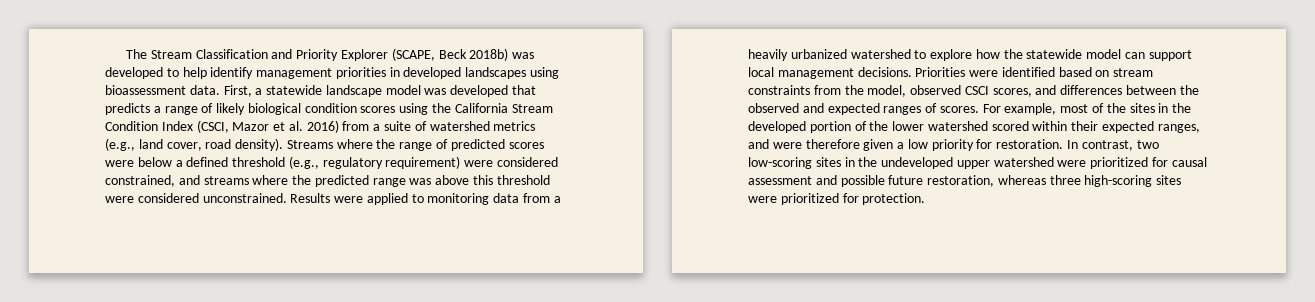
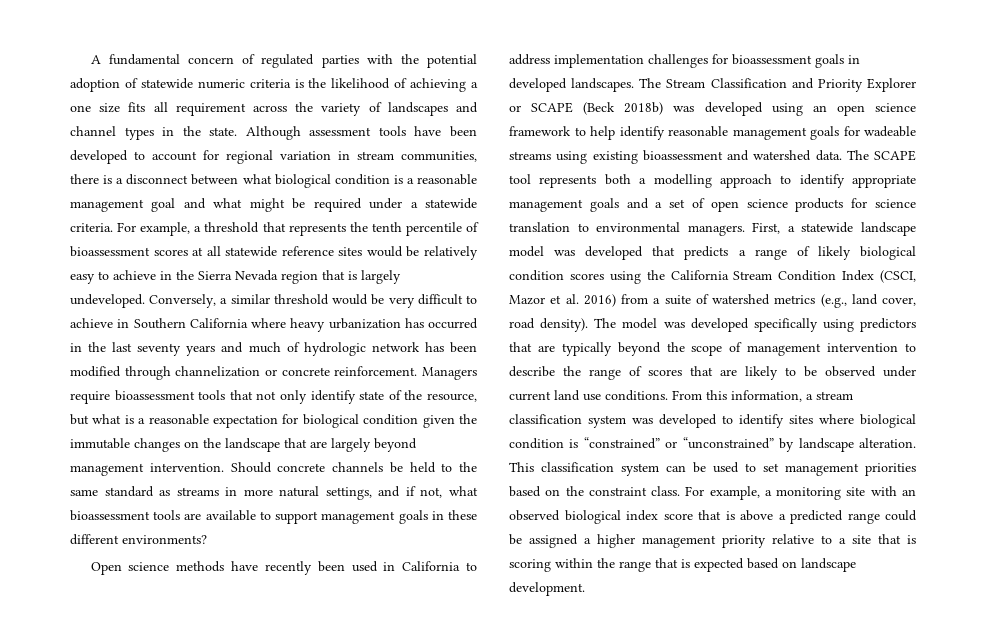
+ A fundamental concern of regulated parties with the potential adoption of statewide numeric criteria is the likelihood of achieving a one size fits all requirement across the variety of landscapes and channel types in the state. Although assessment tools have been developed to account for regional variation in stream communities, there is a disconnect between what biological condition is a reasonable management goal and what might be required under a statewide criteria. For example, a threshold that represents the tenth percentile of bioassessment scores at all statewide reference sites would be relatively easy to achieve in the Sierra Nevada region that is largely undeveloped. Conversely, a similar threshold would be very difficult to achieve in Southern California where heavy urbanization has occurred in the last seventy years and much of hydrologic network has been modified through channelization or concrete reinforcement. Managers require bioassessment tools that not only identify state of the resource, but what is a reasonable expectation for biological condition given the immutable changes on the landscape that are largely beyond management intervention. Should concrete channels be held to the same standard as streams in more natural settings, and if not, what bioassessment tools are available to support management goals in these different environments?
+ Open science methods have recently been used in California to address implementation challenges for bioassessment goals in developed landscapes.
- The Stream Classification and Priority Explorer (SCAPE, Beck 2018b) was developed to help identify management priorities in developed landscapes using bioassessment data.
+ The Stream Classification and Priority Explorer or SCAPE (Beck 2018b) was developed using an open science framework to help identify reasonable management goals for wadeable streams using existing bioassessment and watershed data. The SCAPE tool represents both a modelling approach to identify appropriate management goals and a set of open science products for science translation to environmental managers.
- Streams where the range of predicted scores were below a defined threshold (e.g., regulatory requirement) were considered constrained, and streams where the predicted range was above this threshold were considered unconstrained. Results were applied to monitoring data from a heavily urbanized watershed to explore how the statewide model can support local management decisions. Priorities were identified based on stream constraints from the model, observed CSCI scores, and differences between the observed and expected ranges of scores. For example, most of the sites in the developed portion of the lower watershed scored within their expected ranges, and were therefore given a low priority for restoration. In contrast, two low-scoring sites in the undeveloped upper watershed were prioritized for causal assessment and possible future restoration, whereas three high-scoring sites were prioritized for protection.
+ The model was developed specifically using predictors that are typically beyond the scope of management intervention to describe the range of scores that are likely to be observed under current land use conditions. From this information, a stream classification system was developed to identify sites where biological condition is “constrained” or “unconstrained” by landscape alteration. This classification system can be used to set management priorities based on the constraint class. For example, a monitoring site with an observed biological index score that is above a predicted range could be assigned a higher management priority relative to a site that is scoring within the range that is expected based on landscape development.

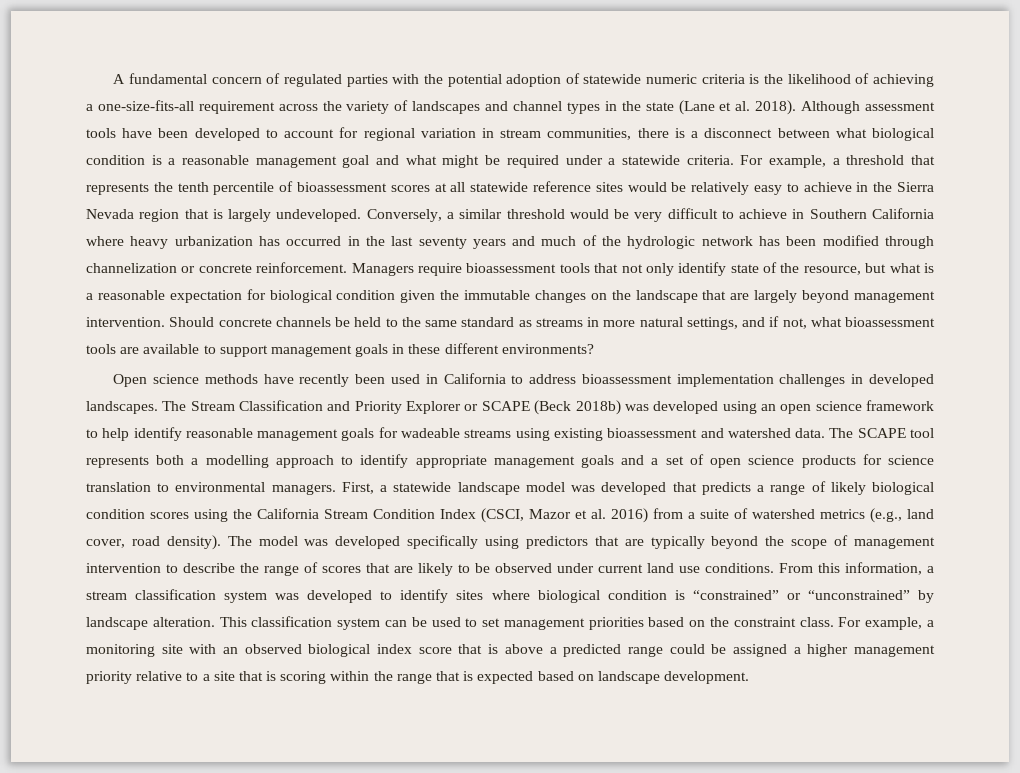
- A fundamental concern of regulated parties with the potential adoption of statewide numeric criteria is the likelihood of achieving a one size fits all requirement across the variety of landscapes and channel types in the state.
+ A fundamental concern of regulated parties with the potential adoption of statewide numeric criteria is the likelihood of achieving a one-size-fits-all requirement across the variety of landscapes and channel types in the state (Lane et al. 2018).
- Conversely, a similar threshold would be very difficult to achieve in Southern California where heavy urbanization has occurred in the last seventy years and much of hydrologic network has been modified through channelization or concrete reinforcement.
+ Conversely, a similar threshold would be very difficult to achieve in Southern California where heavy urbanization has occurred in the last seventy years and much of the hydrologic network has been modified through channelization or concrete reinforcement.
- Open science methods have recently been used in California to address implementation challenges for bioassessment goals in developed landscapes.
+ Open science methods have recently been used in California to address bioassessment implementation challenges in developed landscapes.

